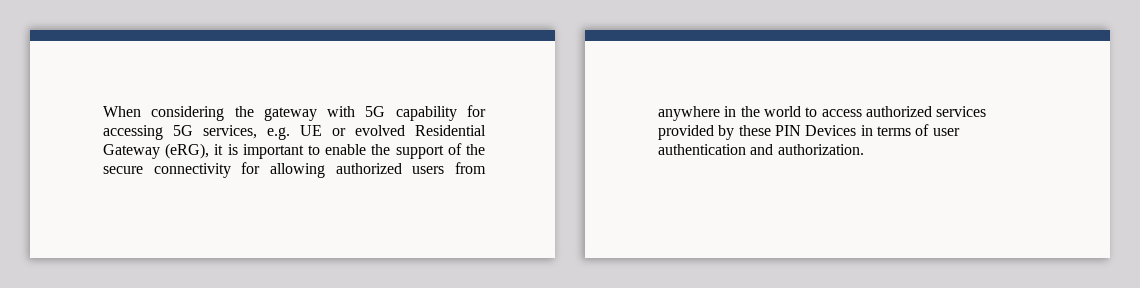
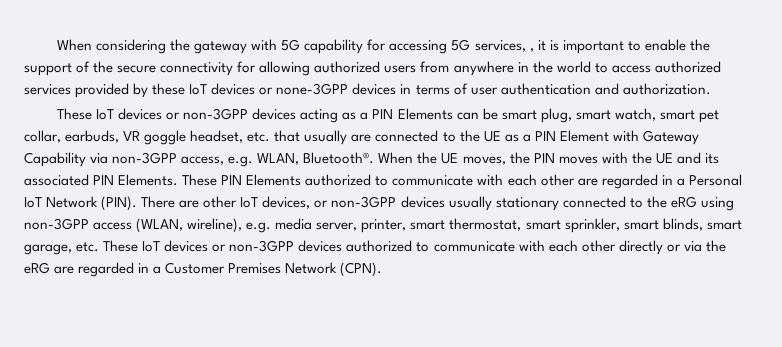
- When considering the gateway with 5G capability for accessing 5G services, e.g. UE or evolved Residential Gateway (eRG), it is important to enable the support of the secure connectivity for allowing authorized users from anywhere in the world to access authorized services provided by these PIN Devices in terms of user authentication and authorization.
+ When considering the gateway with 5G capability for accessing 5G services, , it is important to enable the support of the secure connectivity for allowing authorized users from anywhere in the world to access authorized services provided by these IoT devices or none-3GPP devices in terms of user authentication and authorization.
+ These IoT devices or non-3GPP devices acting as a PIN Elements can be smart plug, smart watch, smart pet collar, earbuds, VR goggle headset, etc. that usually are connected to the UE as a PIN Element with Gateway Capability via non-3GPP access, e.g. WLAN, Bluetooth®. When the UE moves, the PIN moves with the UE and its associated PIN Elements. These PIN Elements authorized to communicate with each other are regarded in a Personal IoT Network (PIN). There are other IoT devices, or non-3GPP devices usually stationary connected to the eRG using non-3GPP access (WLAN, wireline), e.g. media server, printer, smart thermostat, smart sprinkler, smart blinds, smart garage, etc. These IoT devices or non-3GPP devices authorized to communicate with each other directly or via the eRG are regarded in a Customer Premises Network (CPN).

